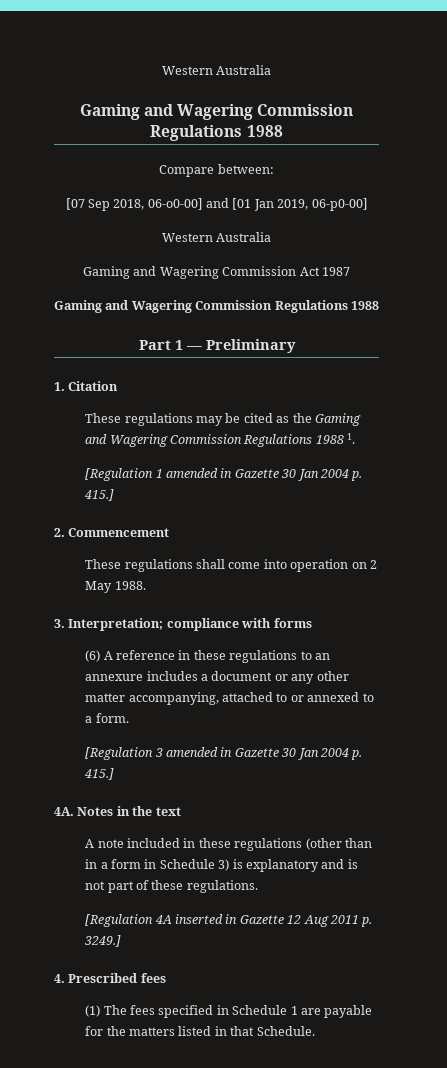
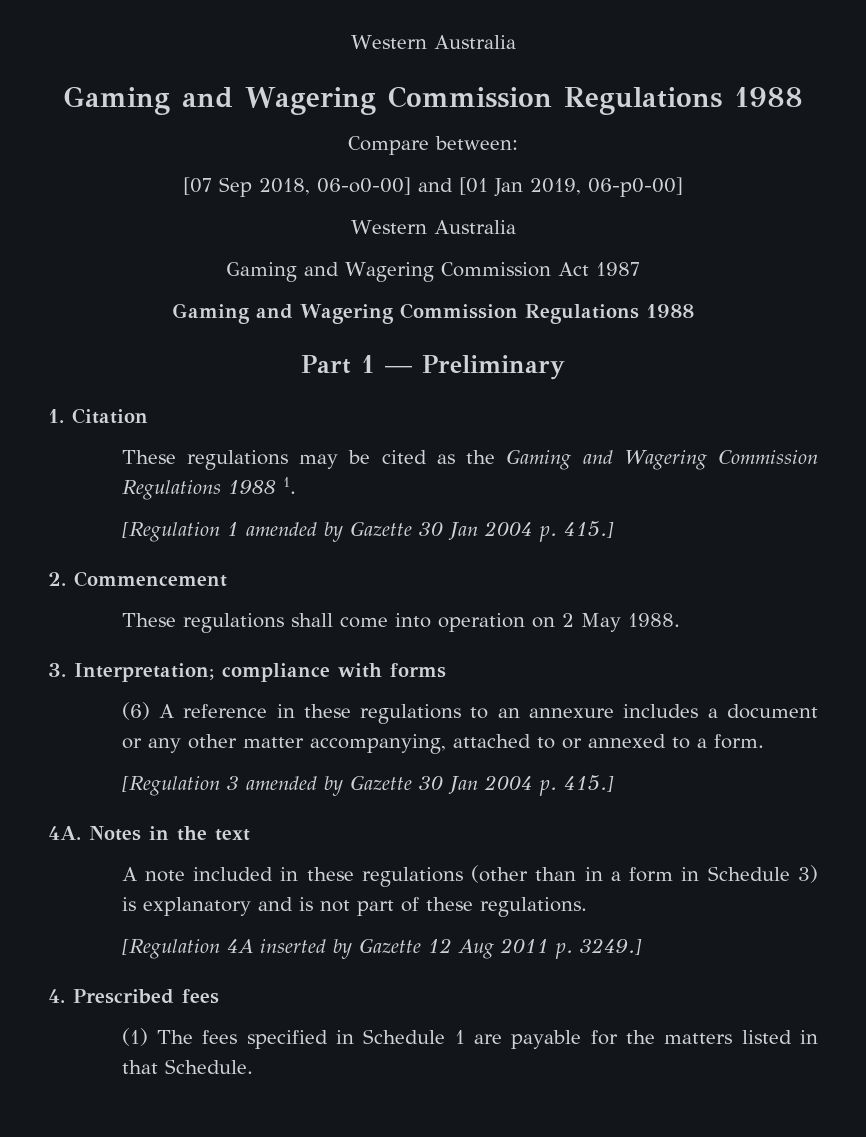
- [Regulation 1 amended in Gazette 30 Jan 2004 p. 415.]
+ [Regulation 1 amended by Gazette 30 Jan 2004 p. 415.]
- [Regulation 3 amended in Gazette 30 Jan 2004 p. 415.]
+ [Regulation 3 amended by Gazette 30 Jan 2004 p. 415.]
- [Regulation 4A inserted in Gazette 12 Aug 2011 p. 3249.]
+ [Regulation 4A inserted by Gazette 12 Aug 2011 p. 3249.]

